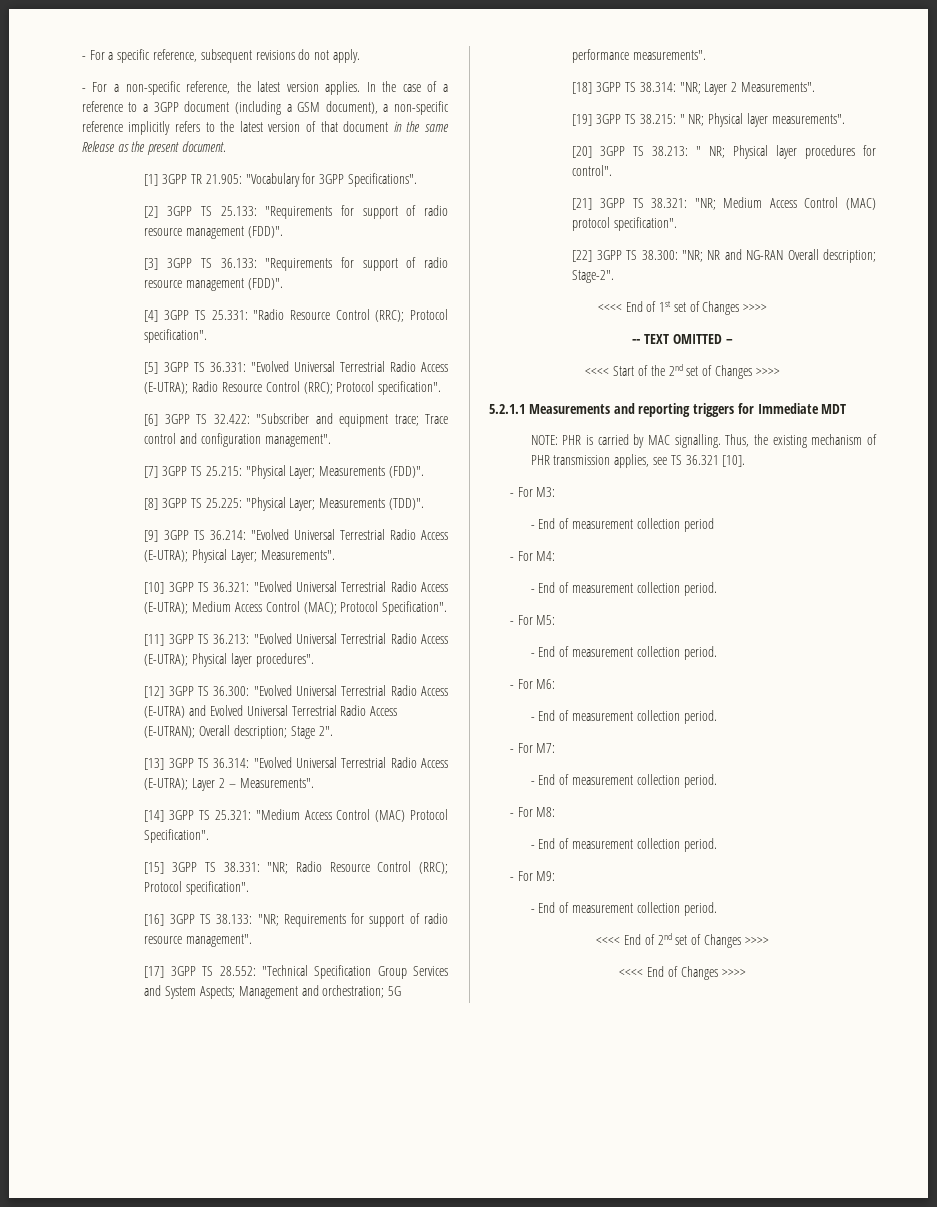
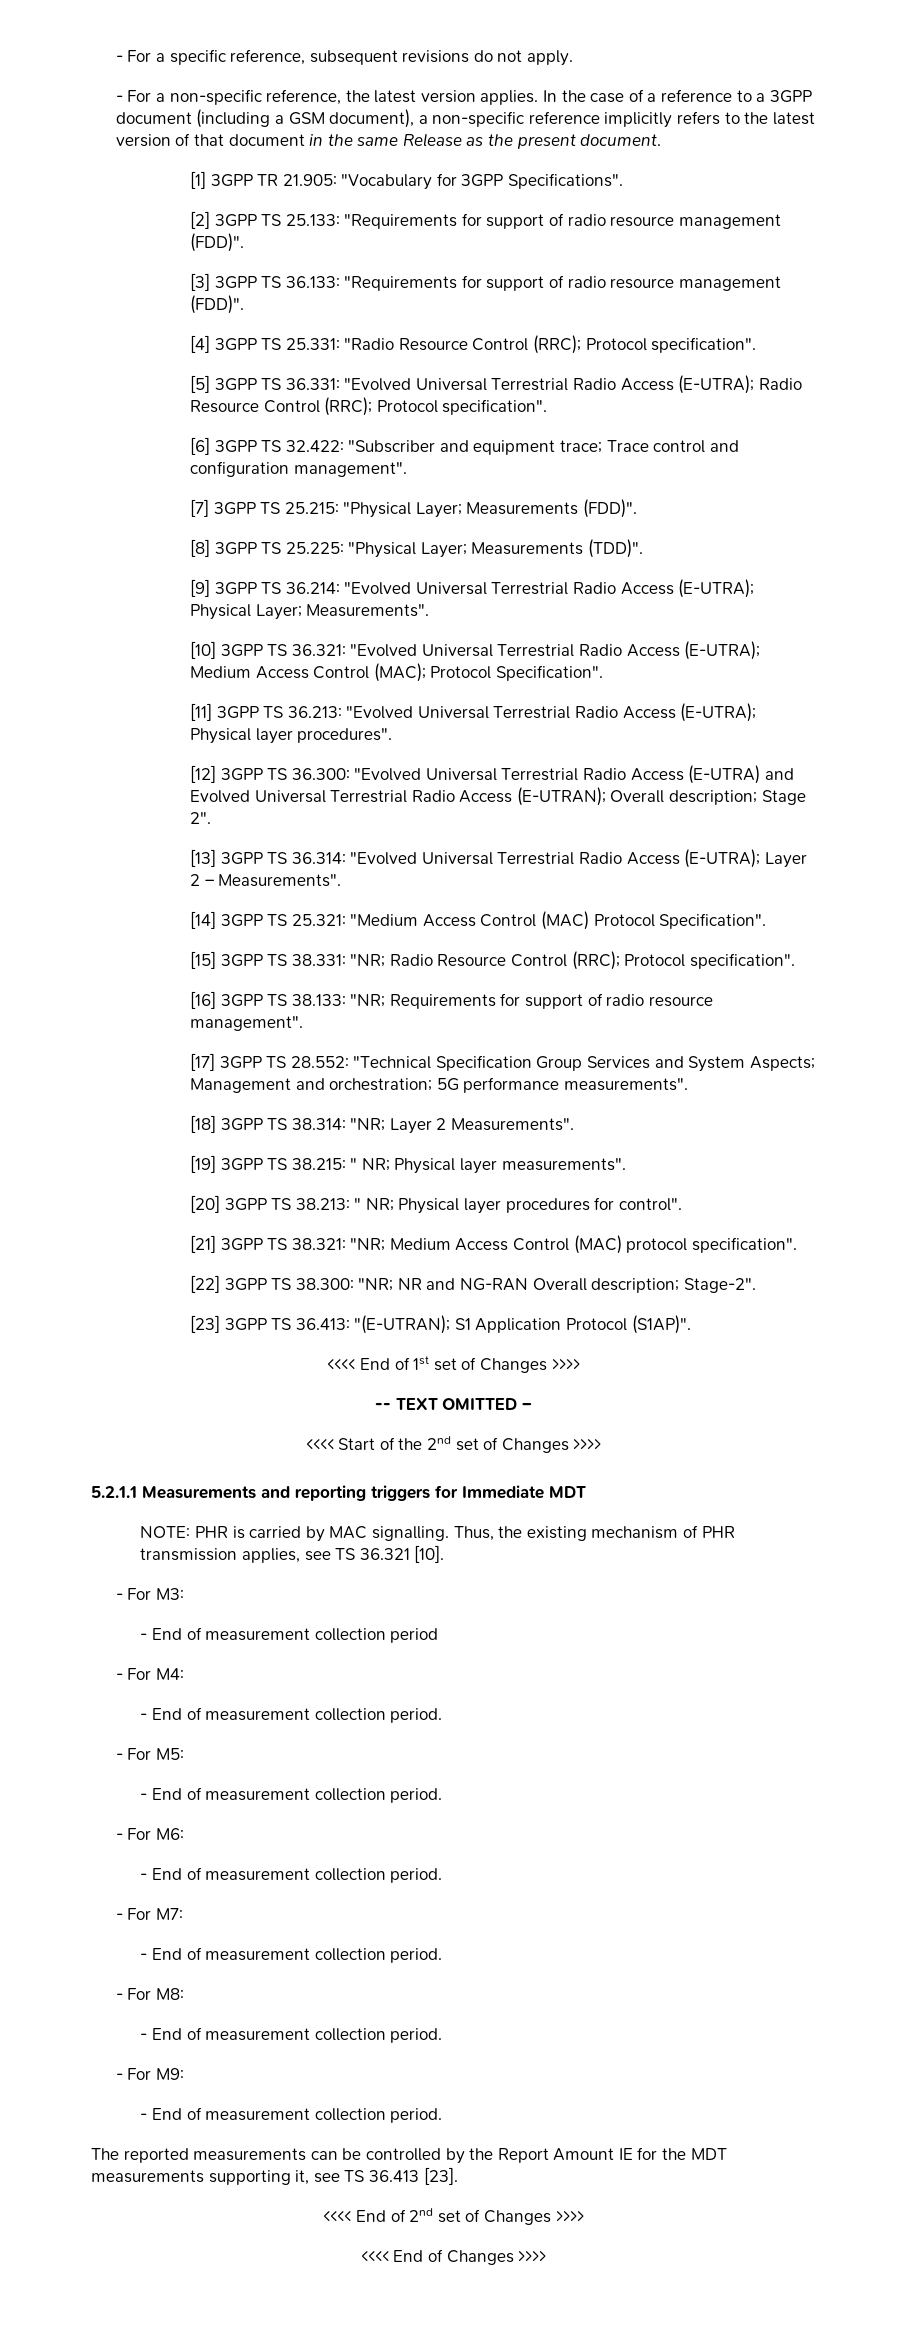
+ [23] 3GPP TS 36.413: "(E-UTRAN); S1 Application Protocol (S1AP)".
+ The reported measurements can be controlled by the Report Amount IE for the MDT measurements supporting it, see TS 36.413 [23].

